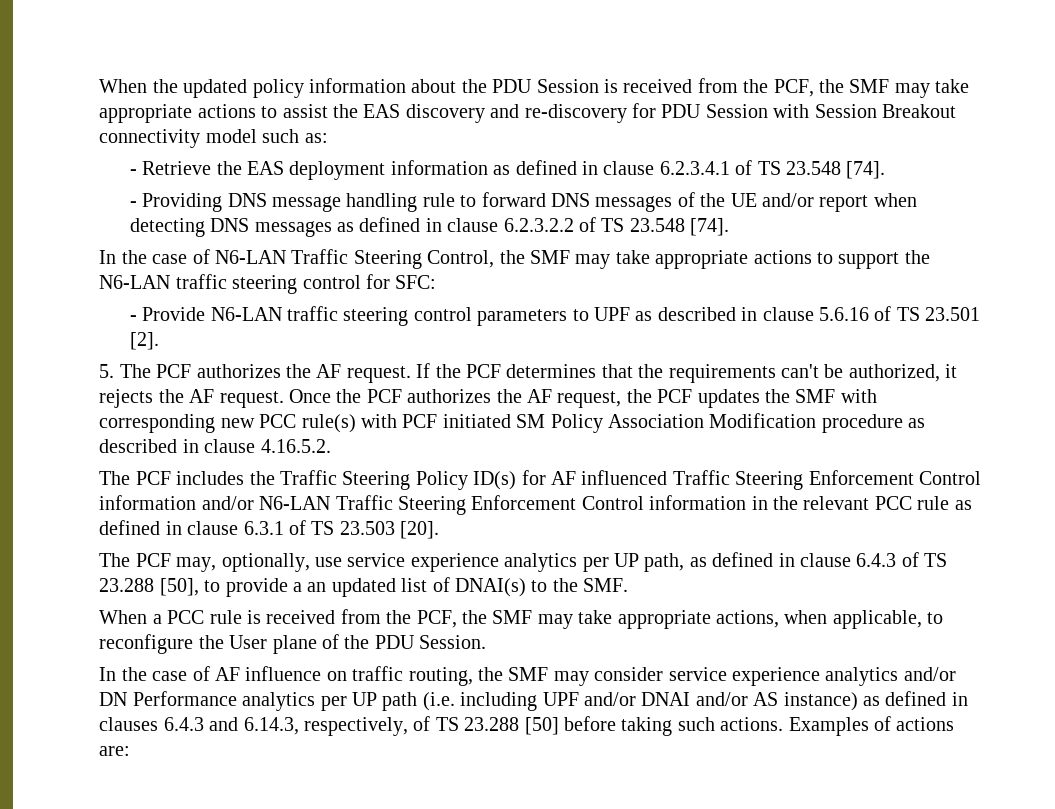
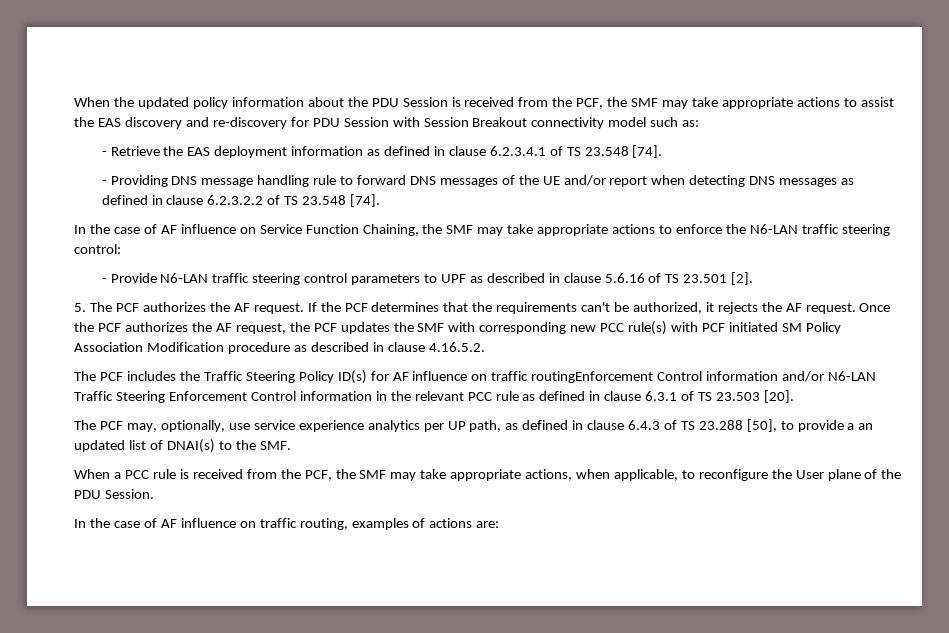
- In the case of N6-LAN Traffic Steering Control, the SMF may take appropriate actions to support the N6-LAN traffic steering control for SFC:
+ In the case of AF influence on Service Function Chaining, the SMF may take appropriate actions to enforce the N6-LAN traffic steering control:
- The PCF includes the Traffic Steering Policy ID(s) for AF influenced Traffic Steering Enforcement Control information and/or N6-LAN Traffic Steering Enforcement Control information in the relevant PCC rule as defined in clause 6.3.1 of TS 23.503 [20].
+ The PCF includes the Traffic Steering Policy ID(s) for AF influence on traffic routingEnforcement Control information and/or N6-LAN Traffic Steering Enforcement Control information in the relevant PCC rule as defined in clause 6.3.1 of TS 23.503 [20].
- In the case of AF influence on traffic routing, the SMF may consider service experience analytics and/or DN Performance analytics per UP path (i.e. including UPF and/or DNAI and/or AS instance) as defined in clauses 6.4.3 and 6.14.3, respectively, of TS 23.288 [50] before taking such actions. Examples of actions are:
+ In the case of AF influence on traffic routing, examples of actions are:

